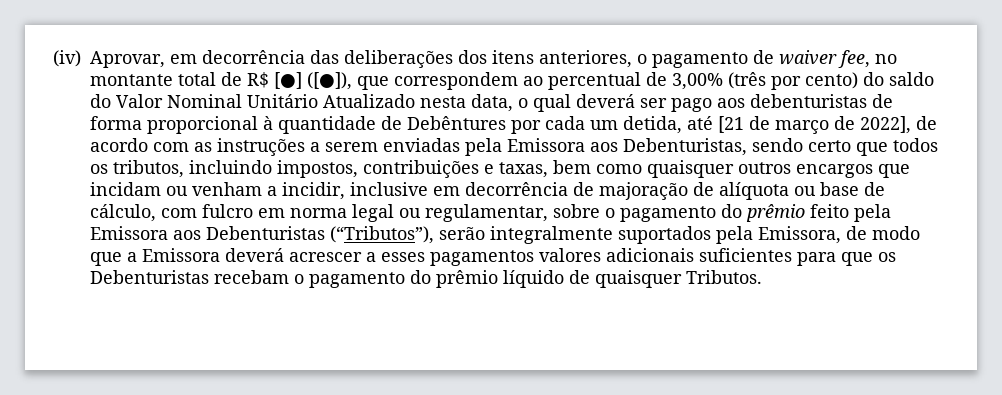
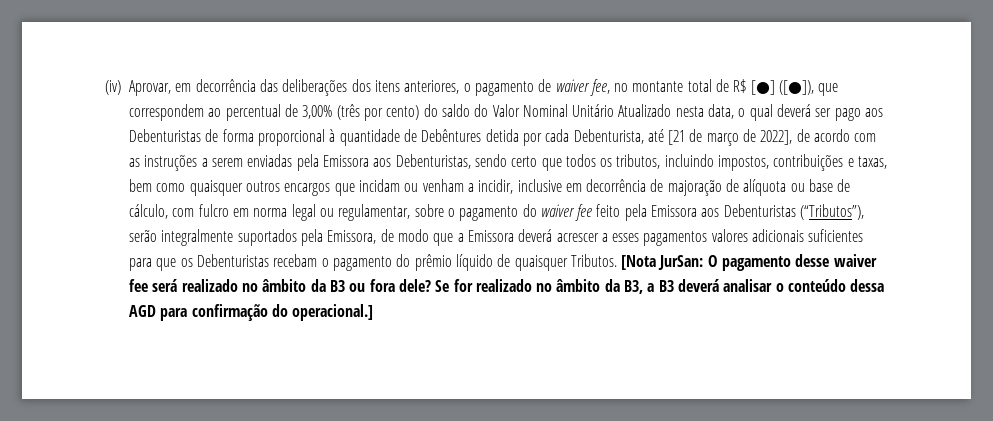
- (iv) Aprovar, em decorrência das deliberações dos itens anteriores, o pagamento de waiver fee, no montante total de R$ [●] ([●]), que correspondem ao percentual de 3,00% (três por cento) do saldo do Valor Nominal Unitário Atualizado nesta data, o qual deverá ser pago aos debenturistas de forma proporcional à quantidade de Debêntures por cada um detida, até [21 de março de 2022], de acordo com as instruções a serem enviadas pela Emissora aos Debenturistas, sendo certo que todos os tributos, incluindo impostos, contribuições e taxas, bem como quaisquer outros encargos que incidam ou venham a incidir, inclusive em decorrência de majoração de alíquota ou base de cálculo, com fulcro em norma legal ou regulamentar, sobre o pagamento do prêmio feito pela Emissora aos Debenturistas (“Tributos”), serão integralmente suportados pela Emissora, de modo que a Emissora deverá acrescer a esses pagamentos valores adicionais suficientes para que os Debenturistas recebam o pagamento do prêmio líquido de quaisquer Tributos.
+ (iv) Aprovar, em decorrência das deliberações dos itens anteriores, o pagamento de waiver fee, no montante total de R$ [●] ([●]), que correspondem ao percentual de 3,00% (três por cento) do saldo do Valor Nominal Unitário Atualizado nesta data, o qual deverá ser pago aos Debenturistas de forma proporcional à quantidade de Debêntures detida por cada Debenturista, até [21 de março de 2022], de acordo com as instruções a serem enviadas pela Emissora aos Debenturistas, sendo certo que todos os tributos, incluindo impostos, contribuições e taxas, bem como quaisquer outros encargos que incidam ou venham a incidir, inclusive em decorrência de majoração de alíquota ou base de cálculo, com fulcro em norma legal ou regulamentar, sobre o pagamento do waiver fee feito pela Emissora aos Debenturistas (“Tributos”), serão integralmente suportados pela Emissora, de modo que a Emissora deverá acrescer a esses pagamentos valores adicionais suficientes para que os Debenturistas recebam o pagamento do prêmio líquido de quaisquer Tributos.
+ [Nota JurSan: O pagamento desse waiver fee será realizado no âmbito da B3 ou fora dele? Se for realizado no âmbito da B3, a B3 deverá analisar o conteúdo dessa AGD para confirmação do operacional.]

